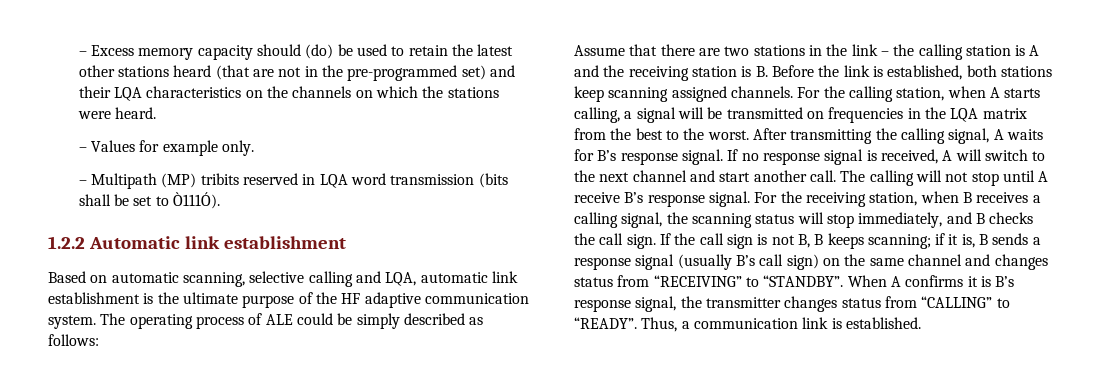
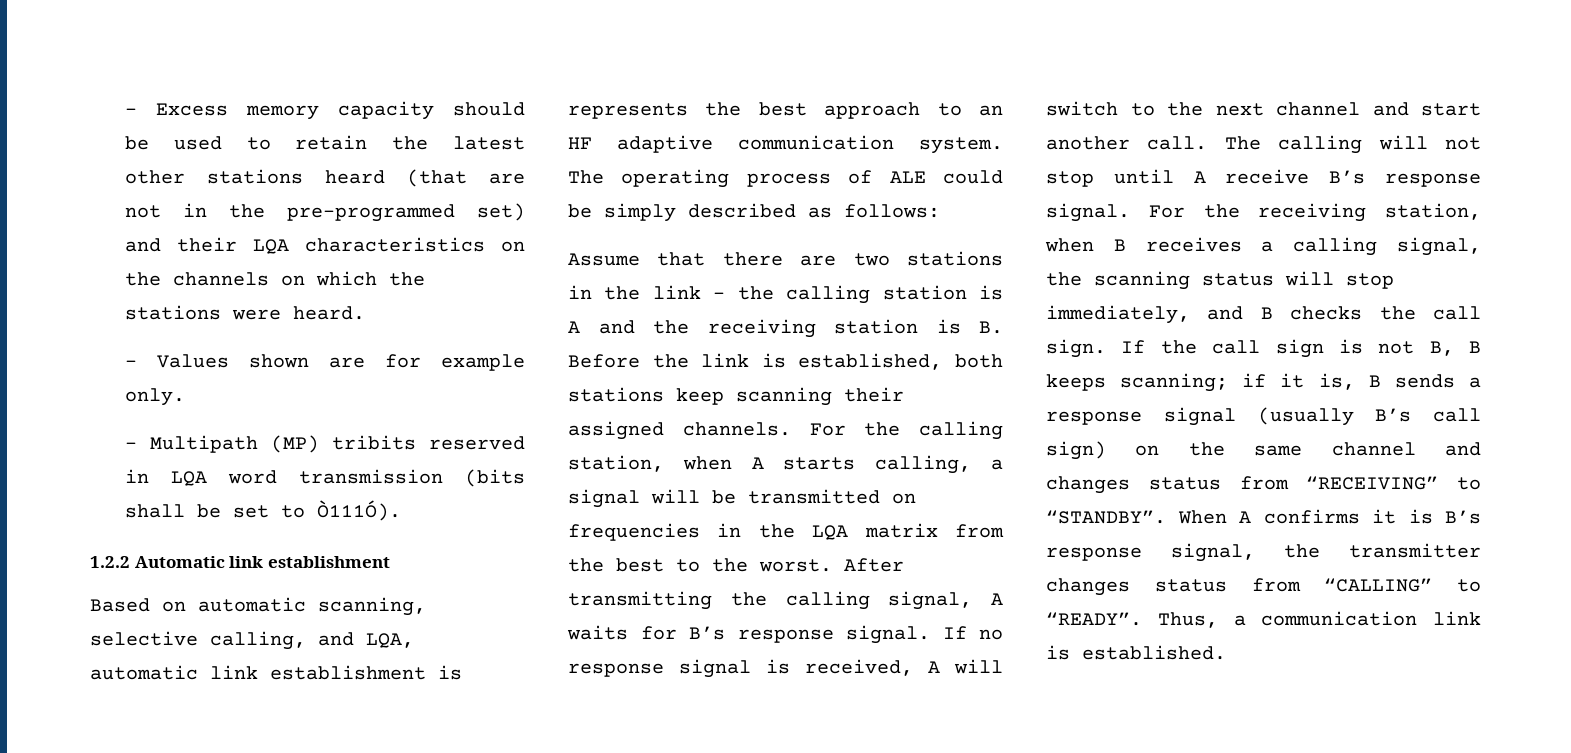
- – Excess memory capacity should (do) be used to retain the latest other stations heard (that are not in the pre-programmed set) and their LQA characteristics on the channels on which the stations were heard.
+ – Excess memory capacity should be used to retain the latest other stations heard (that are not in the pre-programmed set) and their LQA characteristics on the channels on which the stations were heard.
- – Values for example only.
+ – Values shown are for example only.
- Based on automatic scanning, selective calling and LQA, automatic link establishment is the ultimate purpose of the HF adaptive communication system.
+ Based on automatic scanning, selective calling, and LQA, automatic link establishment is represents the best approach to an HF adaptive communication system.
- Assume that there are two stations in the link – the calling station is A and the receiving station is B. Before the link is established, both stations keep scanning assigned channels.
+ Assume that there are two stations in the link – the calling station is A and the receiving station is B. Before the link is established, both stations keep scanning their assigned channels.

